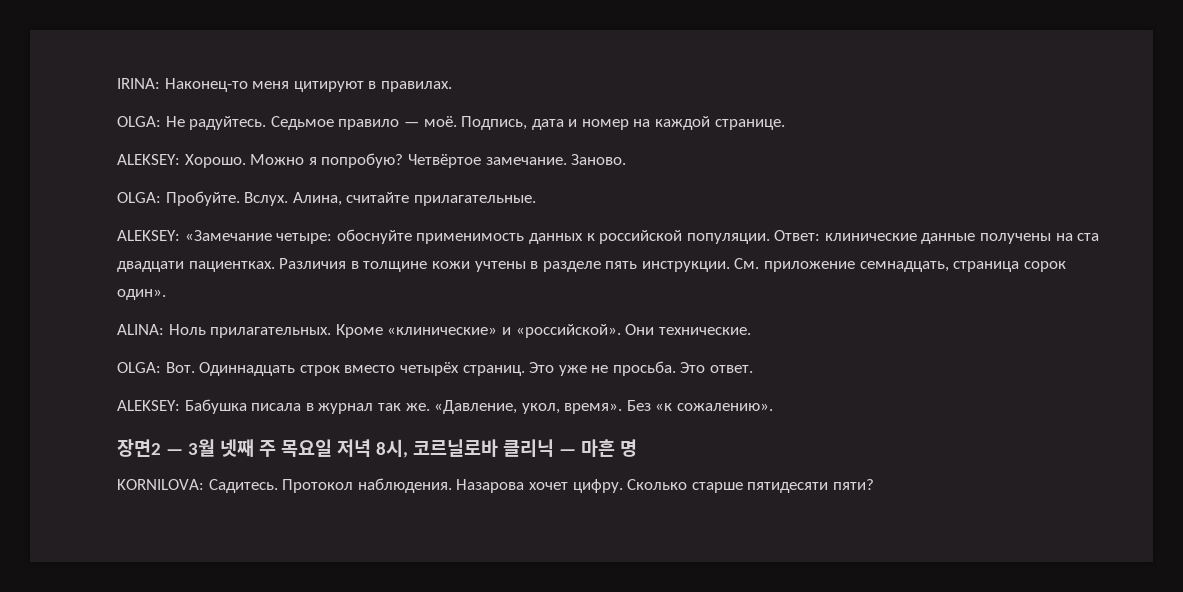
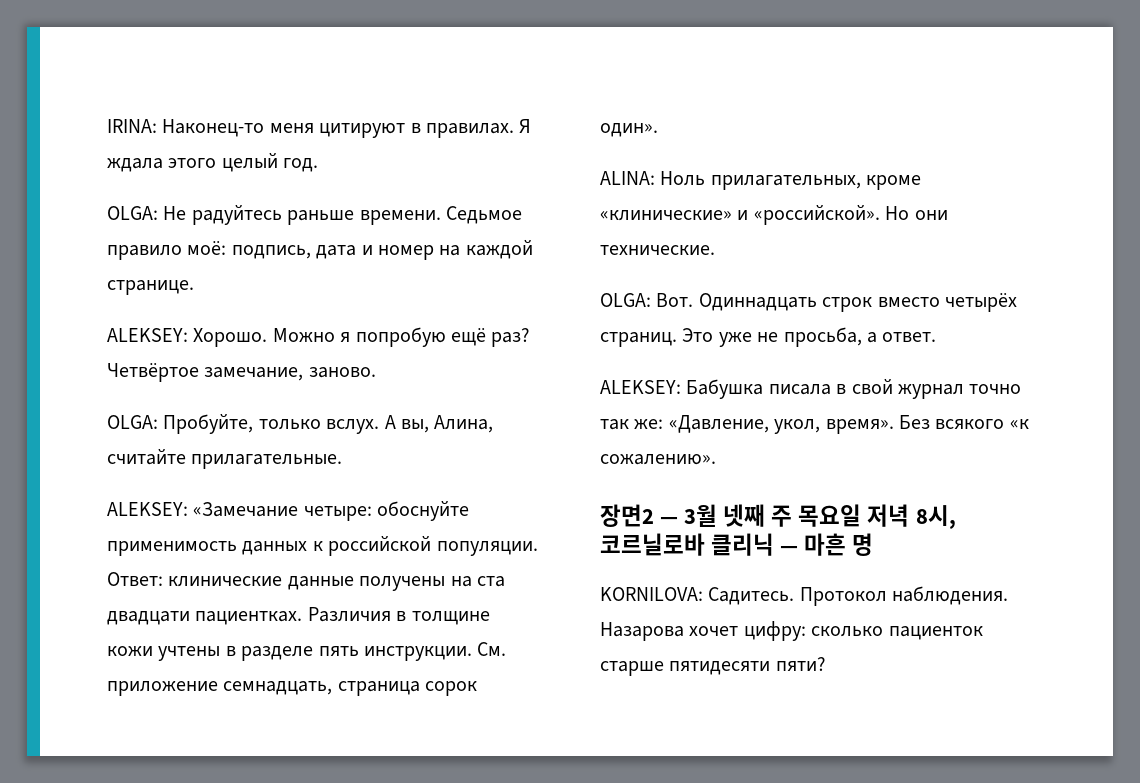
- IRINA: Наконец-то меня цитируют в правилах.
- OLGA: Не радуйтесь. Седьмое правило — моё. Подпись, дата и номер на каждой странице.
+ IRINA: Наконец-то меня цитируют в правилах. Я ждала этого целый год.
+ OLGA: Не радуйтесь раньше времени. Седьмое правило моё: подпись, дата и номер на каждой странице.
- Можно я попробую? Четвёртое замечание. Заново.
- OLGA: Пробуйте. Вслух. Алина, считайте прилагательные.
+ Можно я попробую ещё раз? Четвёртое замечание, заново.
+ OLGA: Пробуйте, только вслух. А вы, Алина, считайте прилагательные.
- ALINA: Ноль прилагательных. Кроме «клинические» и «российской».
+ ALINA: Ноль прилагательных, кроме «клинические» и «российской».
- Они технические.
+ Но они технические.
- Это уже не просьба. Это ответ.
+ Это уже не просьба, а ответ.
- ALEKSEY: Бабушка писала в журнал так же. «Давление, укол, время».
+ ALEKSEY: Бабушка писала в свой журнал точно так же: «Давление, укол, время».
- Без «к сожалению».
+ Без всякого «к сожалению».
- Назарова хочет цифру. Сколько старше пятидесяти пяти?
+ Назарова хочет цифру: сколько пациенток старше пятидесяти пяти?

